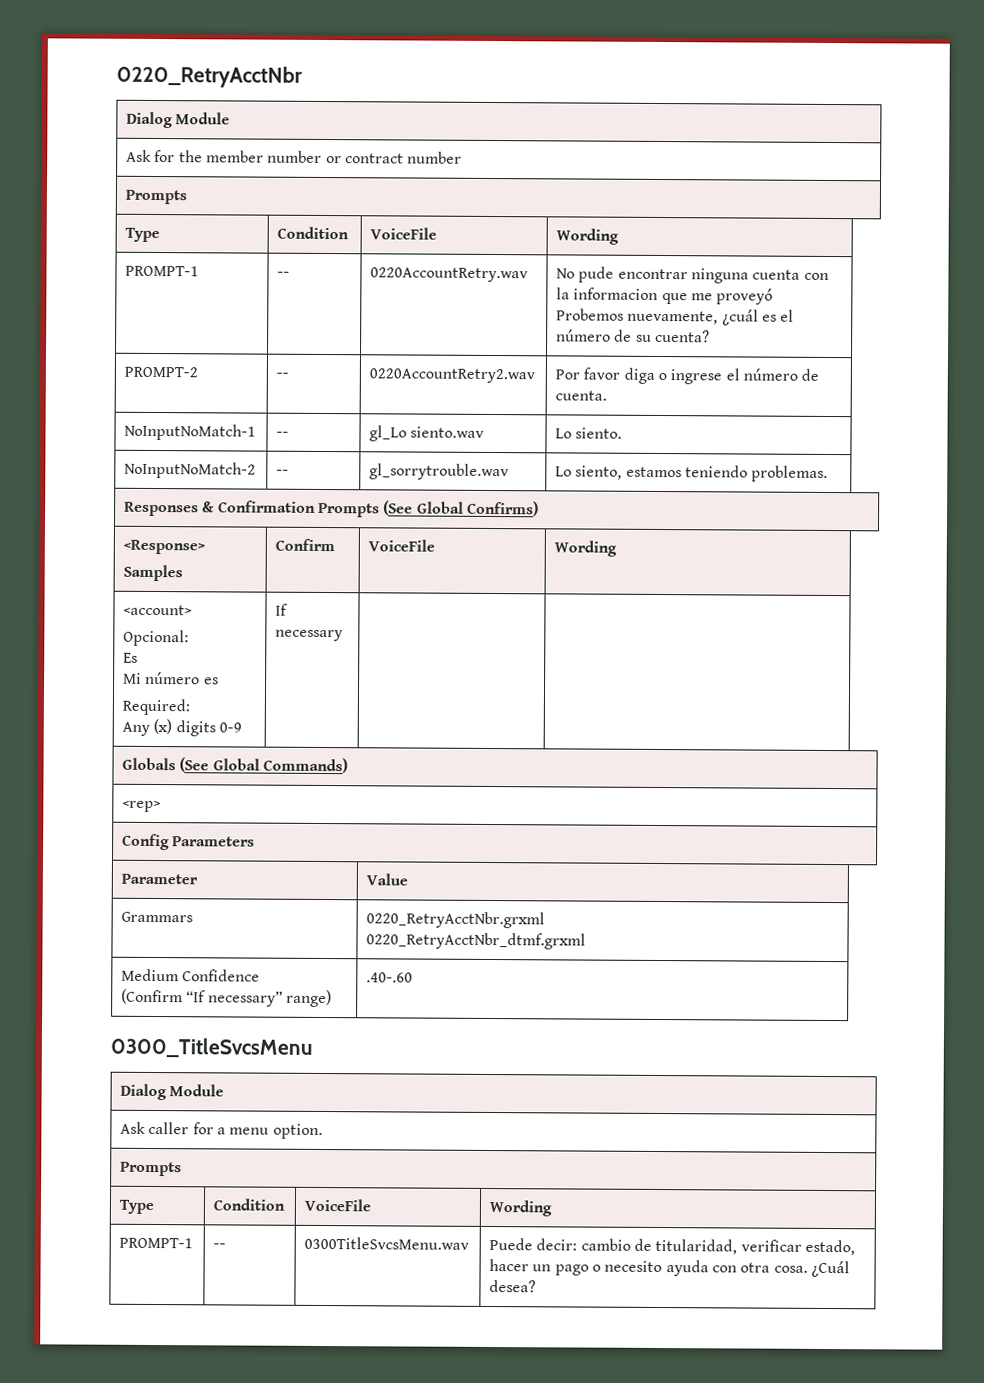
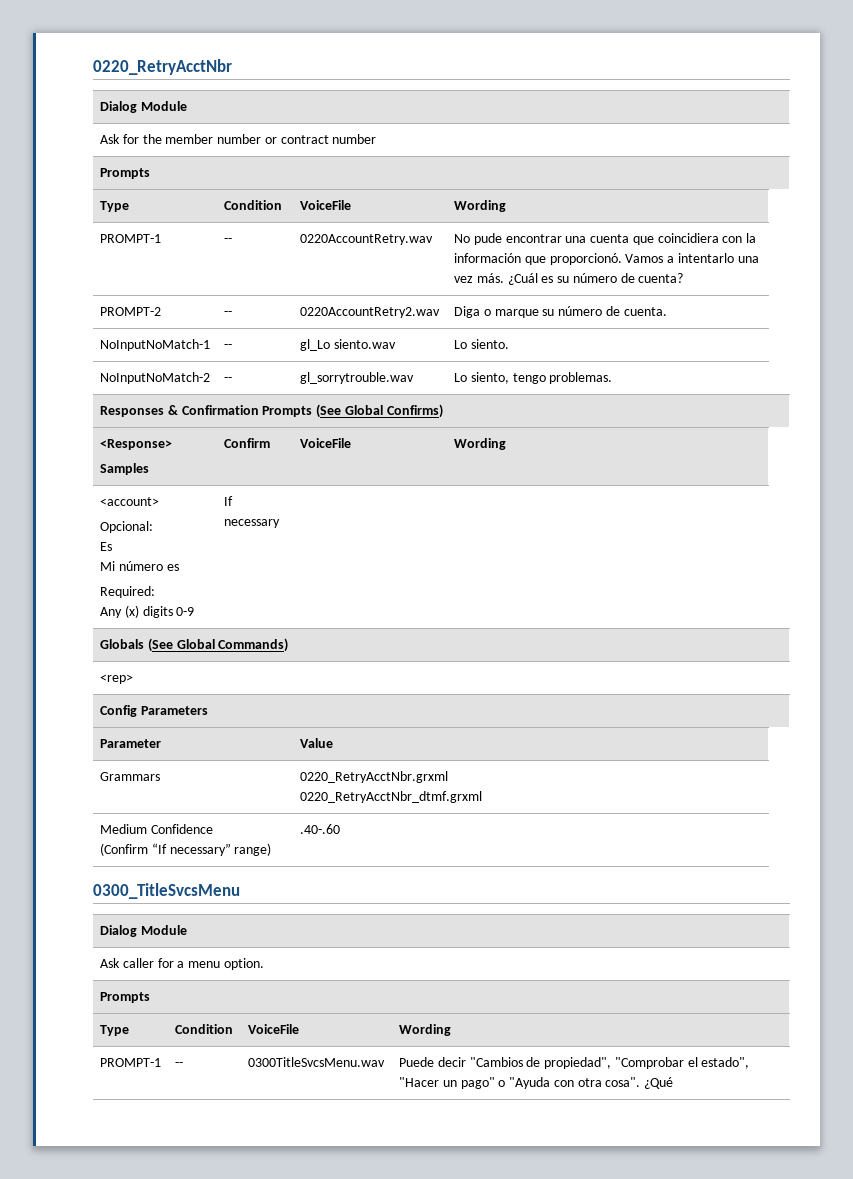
- PROMPT-1 | -- | 0220AccountRetry.wav | No pude encontrar ninguna cuenta con la informacion que me proveyó Probemos nuevamente, ¿cuál es el número de su cuenta?
+ PROMPT-1 | -- | 0220AccountRetry.wav | No pude encontrar una cuenta que coincidiera con la información que proporcionó. Vamos a intentarlo una vez más. ¿Cuál es su número de cuenta?
- PROMPT-2 | -- | 0220AccountRetry2.wav | Por favor diga o ingrese el número de cuenta.
+ PROMPT-2 | -- | 0220AccountRetry2.wav | Diga o marque su número de cuenta.
- NoInputNoMatch-2 | -- | gl_sorrytrouble.wav | Lo siento, estamos teniendo problemas.
+ NoInputNoMatch-2 | -- | gl_sorrytrouble.wav | Lo siento, tengo problemas.
- PROMPT-1 | -- | 0300TitleSvcsMenu.wav | Puede decir: cambio de titularidad, verificar estado, hacer un pago o necesito ayuda con otra cosa. ¿Cuál desea?
+ PROMPT-1 | -- | 0300TitleSvcsMenu.wav | Puede decir "Cambios de propiedad", "Comprobar el estado", "Hacer un pago" o "Ayuda con otra cosa". ¿Qué

